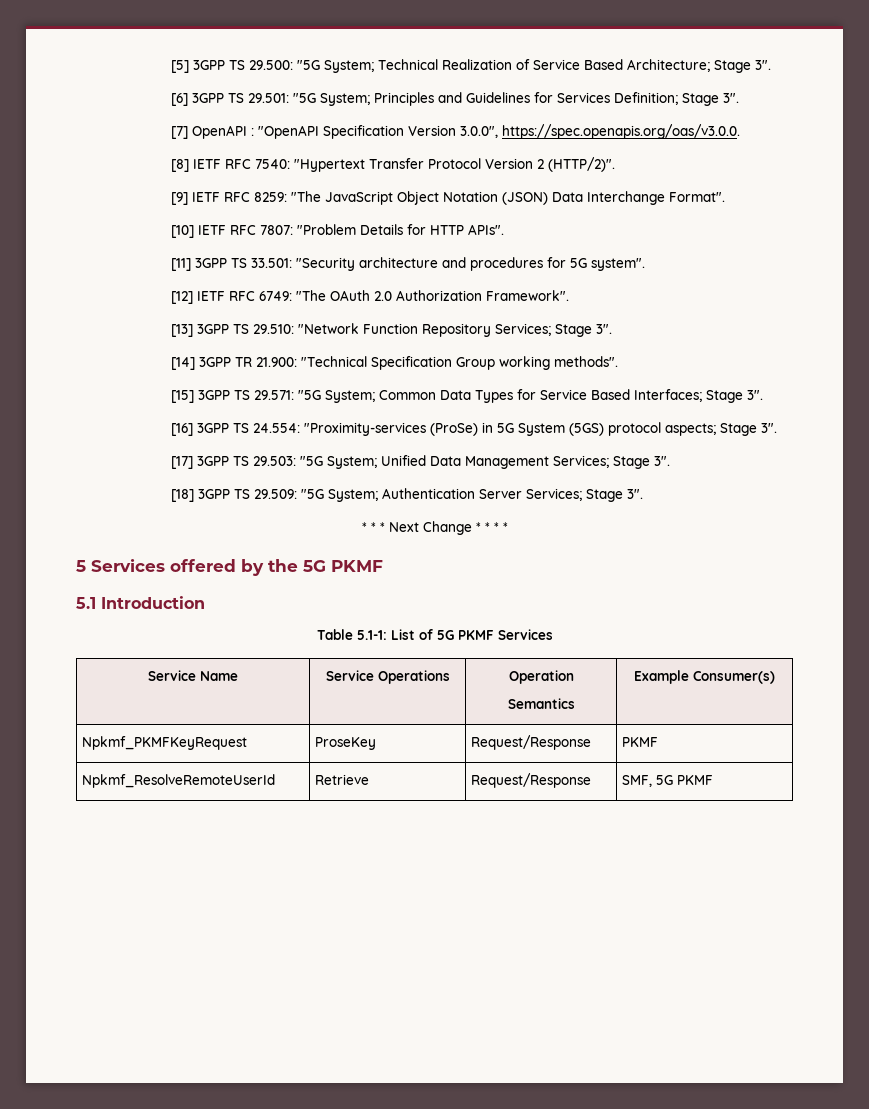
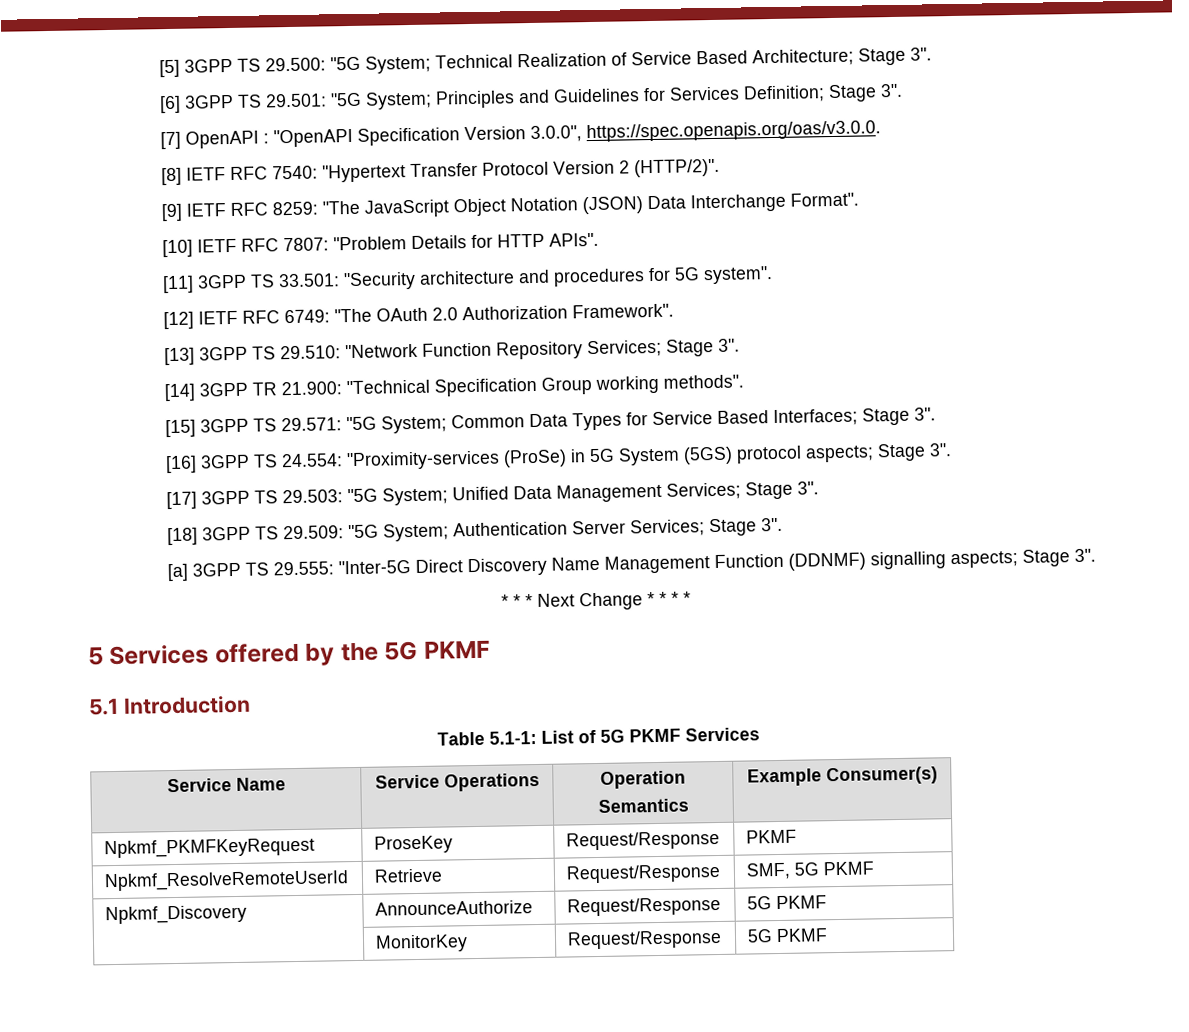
+ [a] 3GPP TS 29.555: "Inter-5G Direct Discovery Name Management Function (DDNMF) signalling aspects; Stage 3".
+ Npkmf_Discovery | AnnounceAuthorize | Request/Response | 5G PKMF
+ | MonitorKey | Request/Response | 5G PKMF

